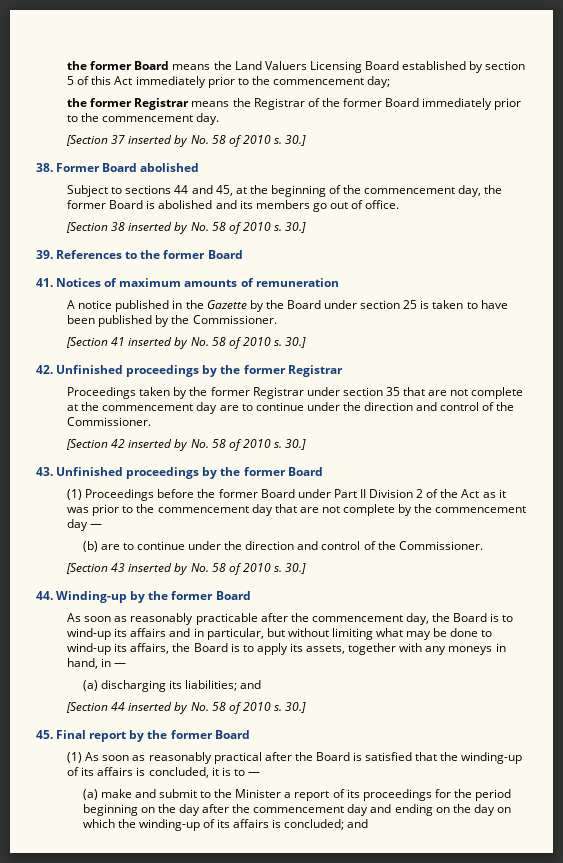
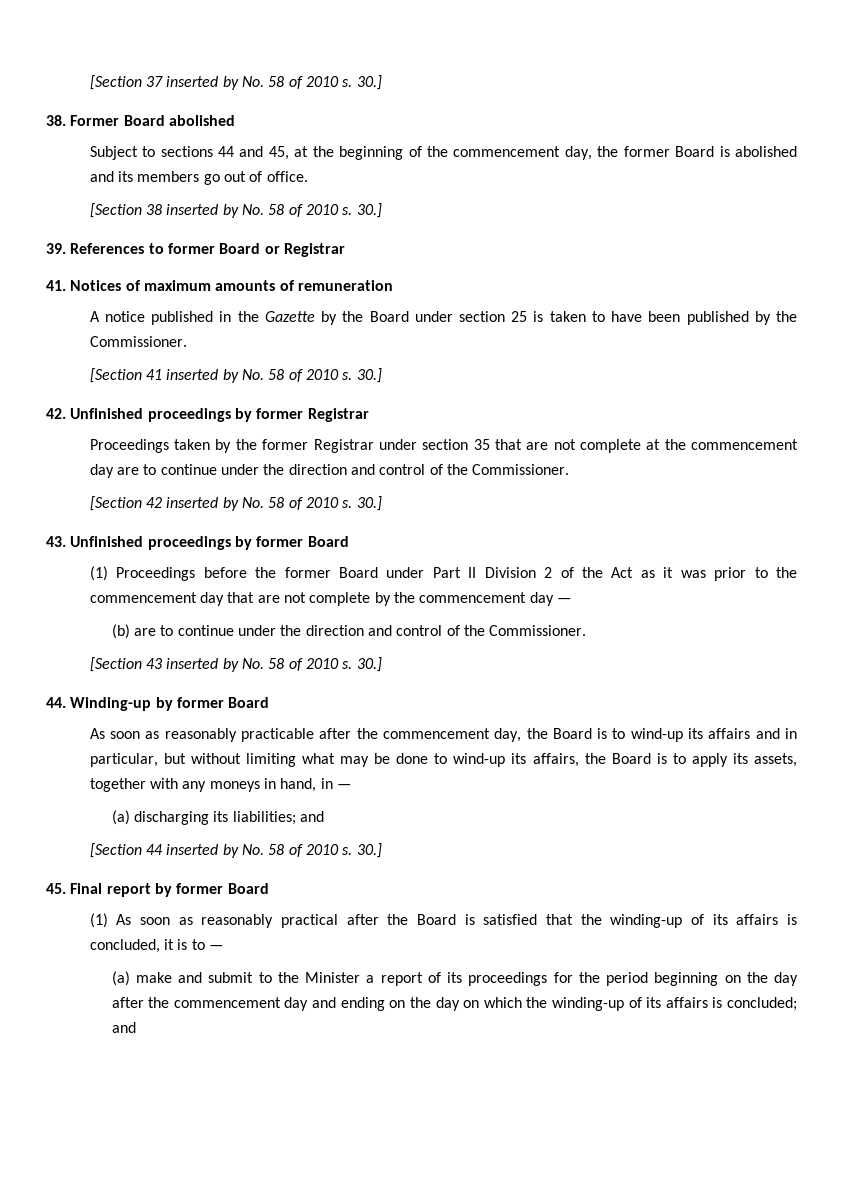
- the former Board means the Land Valuers Licensing Board established by section 5 of this Act immediately prior to the commencement day;
- the former Registrar means the Registrar of the former Board immediately prior to the commencement day.
- 39. References to the former Board
+ 39. References to former Board or Registrar
- 42. Unfinished proceedings by the former Registrar
+ 42. Unfinished proceedings by former Registrar
- 43. Unfinished proceedings by the former Board
+ 43. Unfinished proceedings by former Board
- 44. Winding-up by the former Board
+ 44. Winding-up by former Board
- 45. Final report by the former Board
+ 45. Final report by former Board

